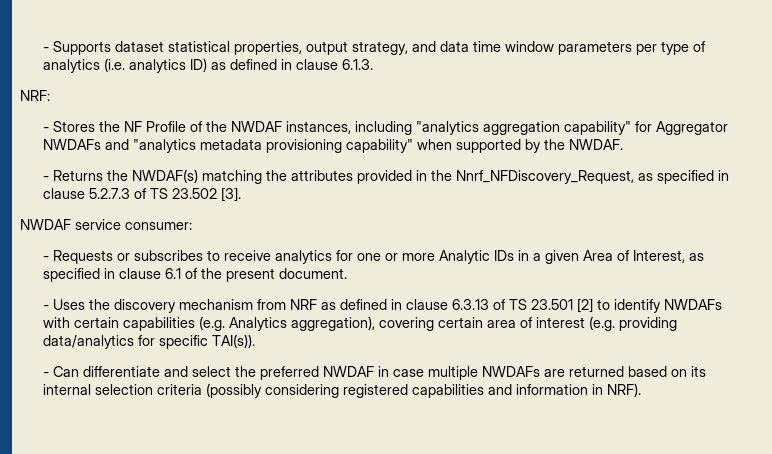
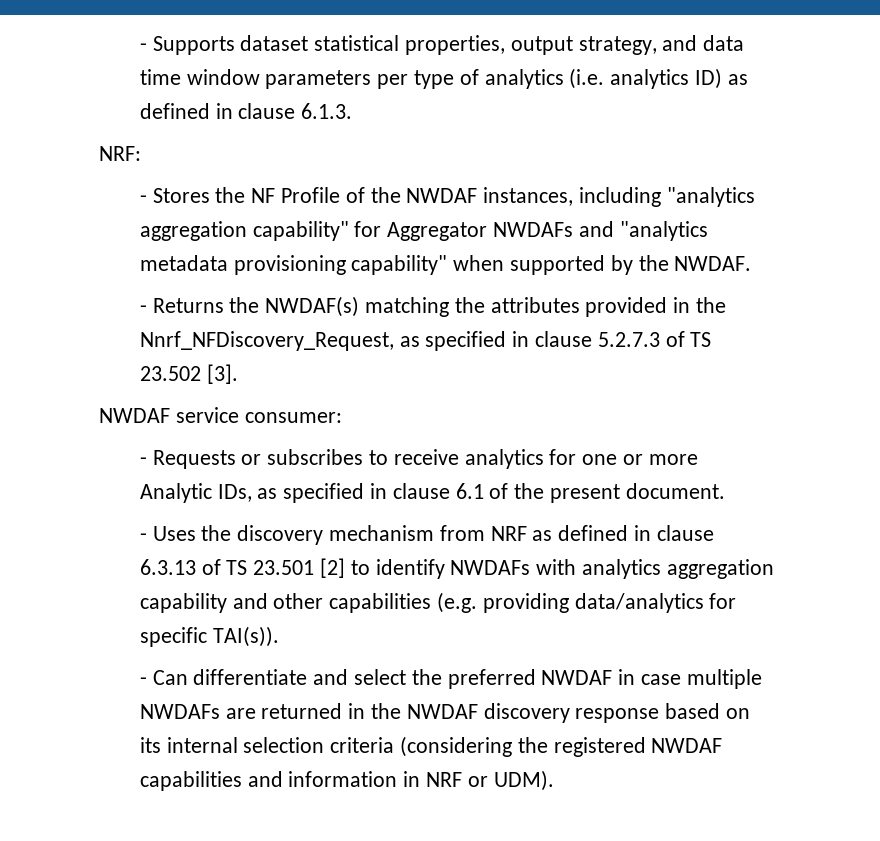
- - Requests or subscribes to receive analytics for one or more Analytic IDs in a given Area of Interest, as specified in clause 6.1 of the present document.
+ - Requests or subscribes to receive analytics for one or more Analytic IDs, as specified in clause 6.1 of the present document.
- - Uses the discovery mechanism from NRF as defined in clause 6.3.13 of TS 23.501 [2] to identify NWDAFs with certain capabilities (e.g. Analytics aggregation), covering certain area of interest (e.g. providing data/analytics for specific TAI(s)).
+ - Uses the discovery mechanism from NRF as defined in clause 6.3.13 of TS 23.501 [2] to identify NWDAFs with analytics aggregation capability and other capabilities (e.g. providing data/analytics for specific TAI(s)).
- - Can differentiate and select the preferred NWDAF in case multiple NWDAFs are returned based on its internal selection criteria (possibly considering registered capabilities and information in NRF).
+ - Can differentiate and select the preferred NWDAF in case multiple NWDAFs are returned in the NWDAF discovery response based on its internal selection criteria (considering the registered NWDAF capabilities and information in NRF or UDM).

